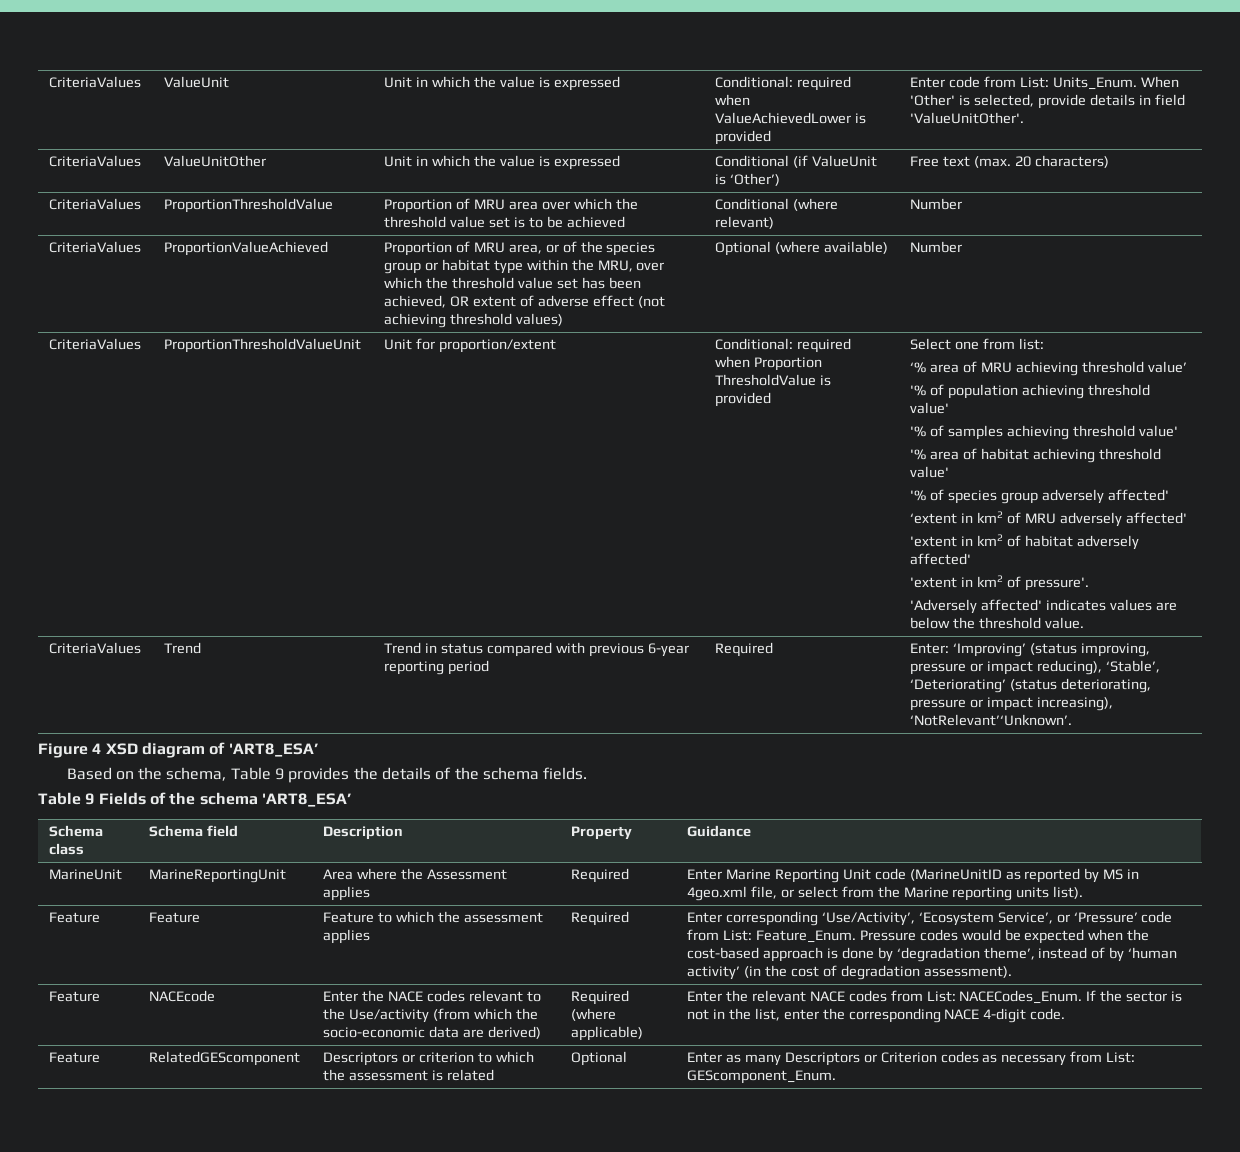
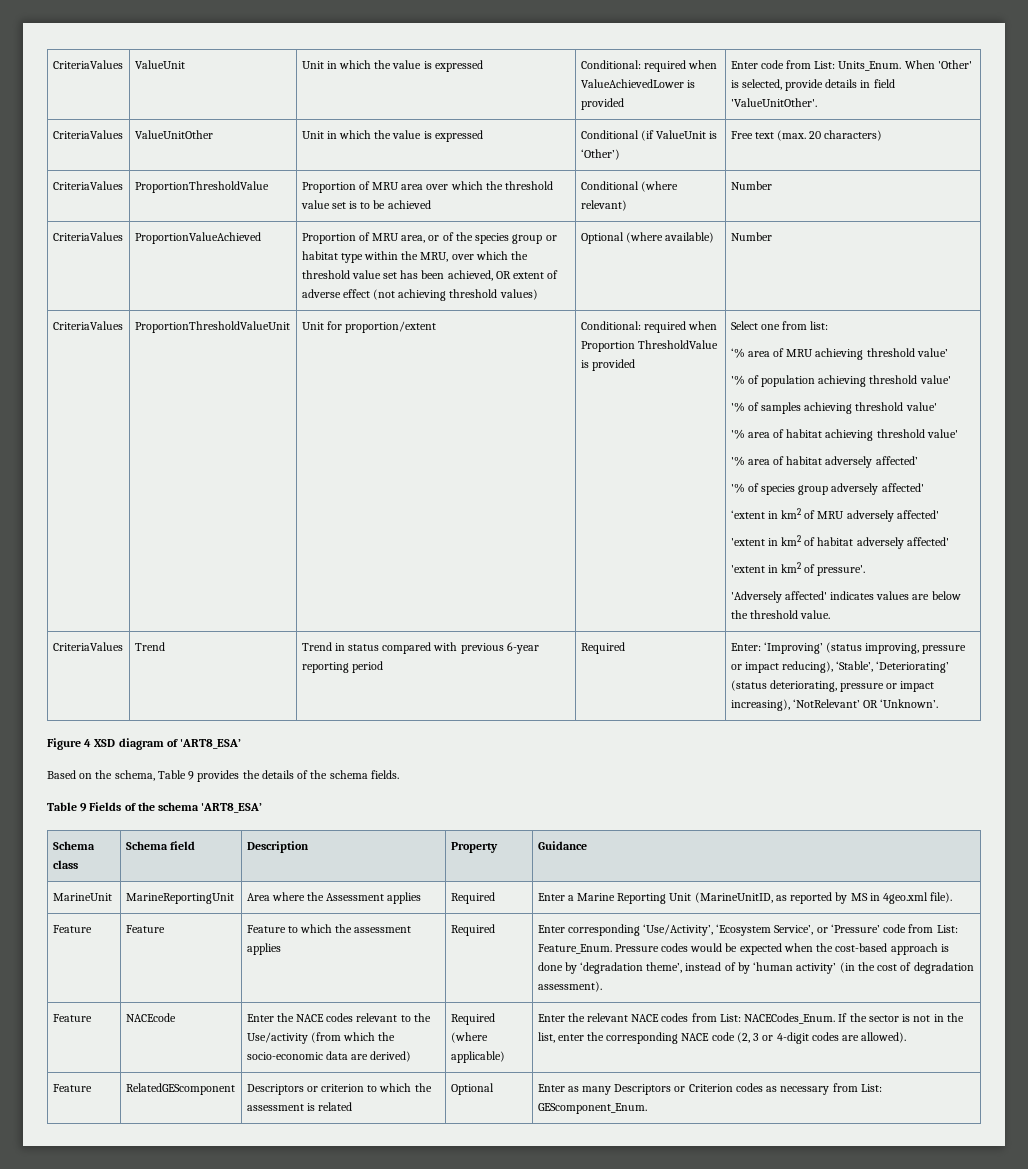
+ '% area of habitat adversely affected’
- CriteriaValues | Trend | Trend in status compared with previous 6-year reporting period | Required | Enter: ‘Improving’ (status improving, pressure or impact reducing), ‘Stable’, ‘Deteriorating’ (status deteriorating, pressure or impact increasing), ‘NotRelevant’‘Unknown’.
+ CriteriaValues | Trend | Trend in status compared with previous 6-year reporting period | Required | Enter: ‘Improving’ (status improving, pressure or impact reducing), ‘Stable’, ‘Deteriorating’ (status deteriorating, pressure or impact increasing), ‘NotRelevant’ OR ‘Unknown’.
- MarineUnit | MarineReportingUnit | Area where the Assessment applies | Required | Enter Marine Reporting Unit code (MarineUnitID as reported by MS in 4geo.xml file, or select from the Marine reporting units list).
+ MarineUnit | MarineReportingUnit | Area where the Assessment applies | Required | Enter a Marine Reporting Unit (MarineUnitID, as reported by MS in 4geo.xml file).
- If the sector is not in the list, enter the corresponding NACE 4-digit code.
+ If the sector is not in the list, enter the corresponding NACE code (2, 3 or 4-digit codes are allowed).

